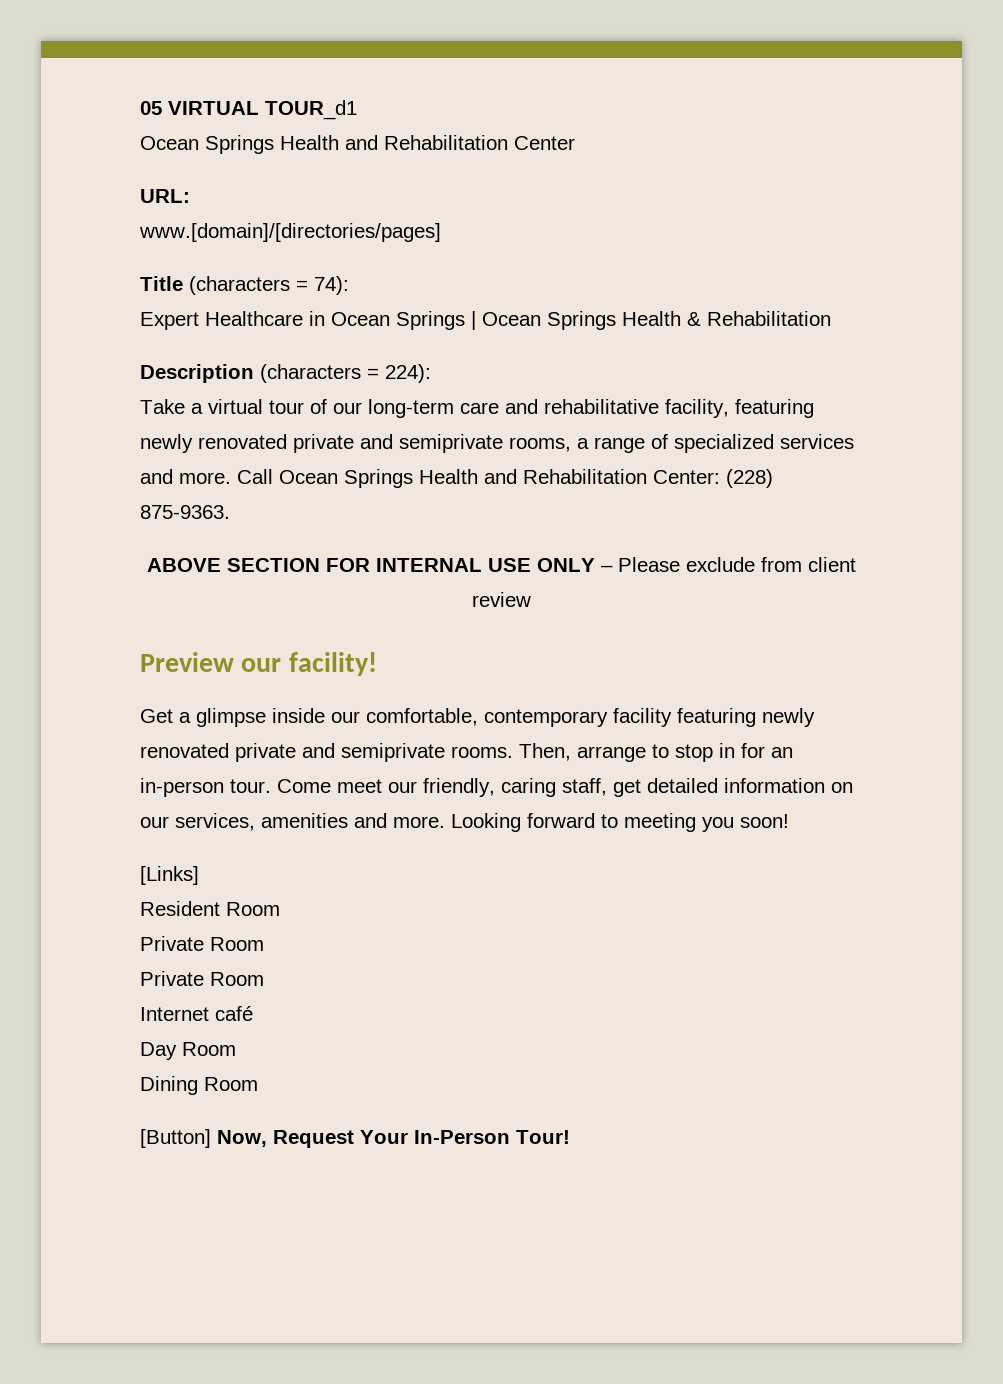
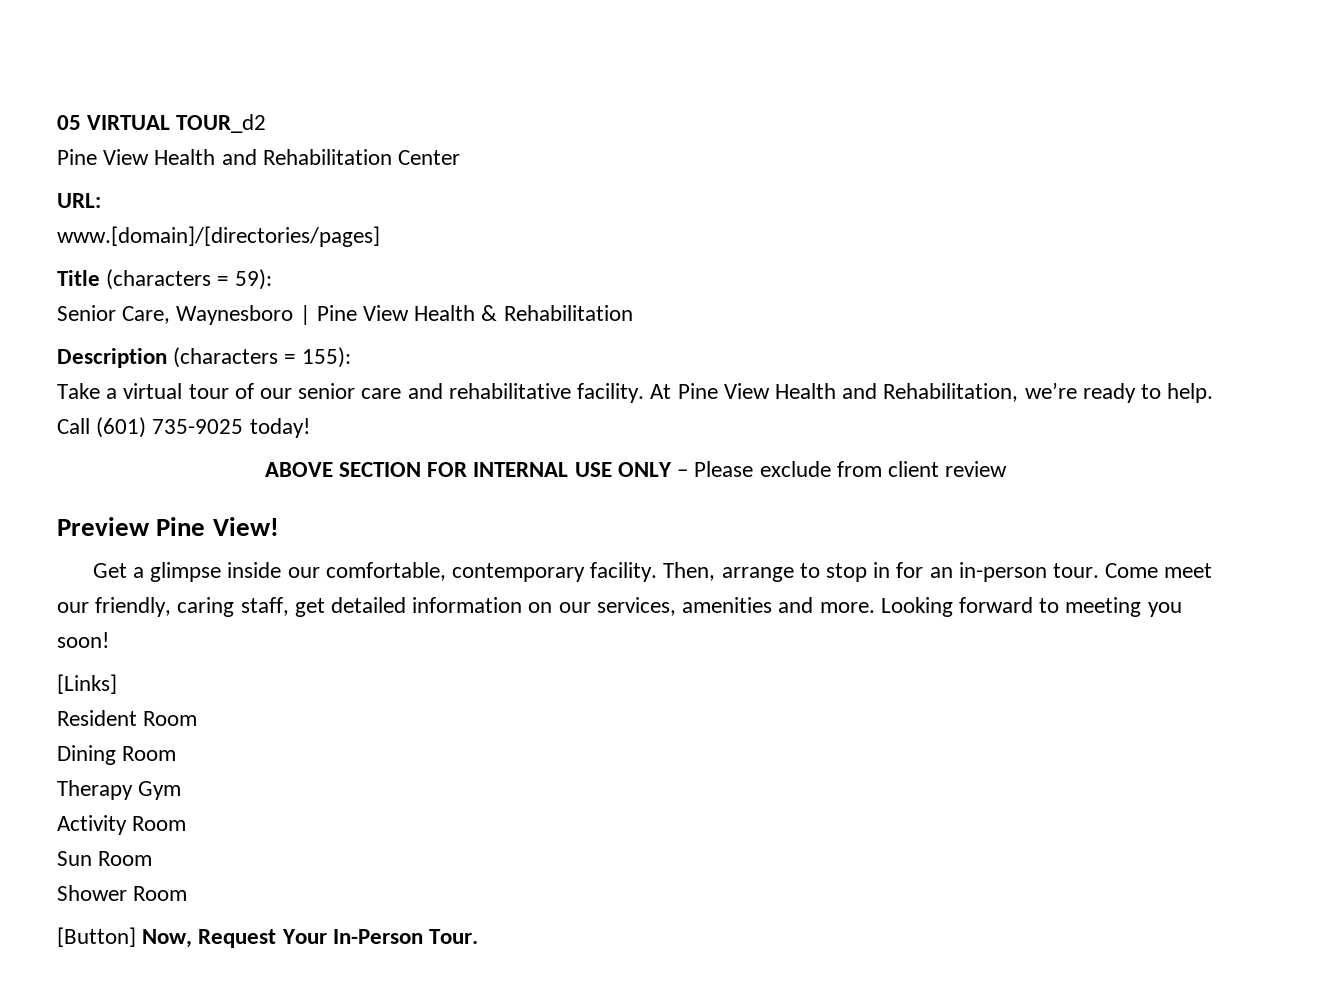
- 05 VIRTUAL TOUR_d1
- Ocean Springs Health and Rehabilitation Center
+ 05 VIRTUAL TOUR_d2
+ Pine View Health and Rehabilitation Center
- Title (characters = 74):
- Expert Healthcare in Ocean Springs | Ocean Springs Health & Rehabilitation
+ Title (characters = 59):
+ Senior Care, Waynesboro | Pine View Health & Rehabilitation
- Description (characters = 224):
+ Description (characters = 155):
- Take a virtual tour of our long-term care and rehabilitative facility, featuring newly renovated private and semiprivate rooms, a range of specialized services and more. Call Ocean Springs Health and Rehabilitation Center: (228) 875-9363.
+ Take a virtual tour of our senior care and rehabilitative facility. At Pine View Health and Rehabilitation, we’re ready to help. Call (601) 735-9025 today!
- Preview our facility!
+ Preview Pine View!
- Get a glimpse inside our comfortable, contemporary facility featuring newly renovated private and semiprivate rooms.
+ Get a glimpse inside our comfortable, contemporary facility.
  Resident Room
- Private Room
- Private Room
- Internet café
- Day Room
  Dining Room
+ Therapy Gym
+ Activity Room
+ Sun Room
+ Shower Room
- [Button] Now, Request Your In-Person Tour!
+ [Button] Now, Request Your In-Person Tour.

